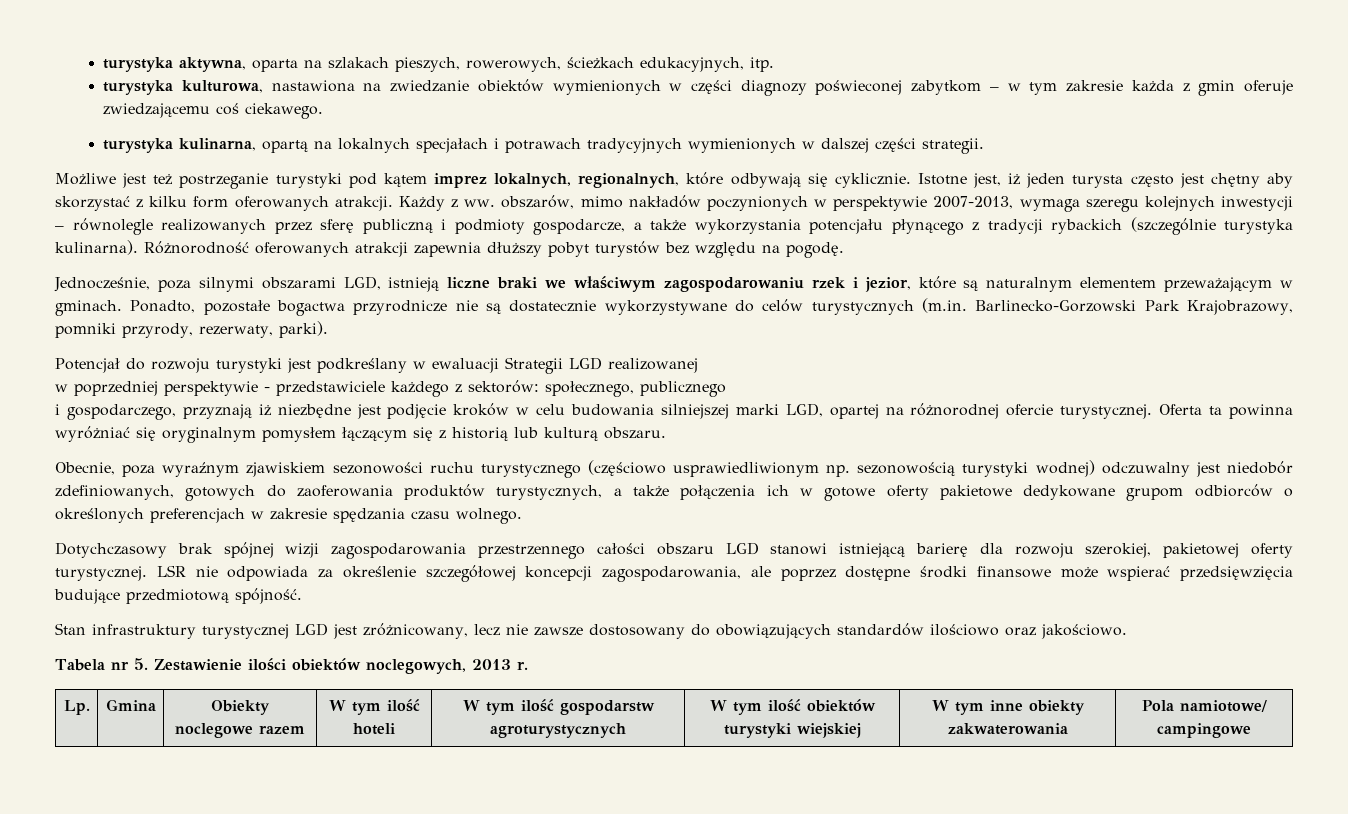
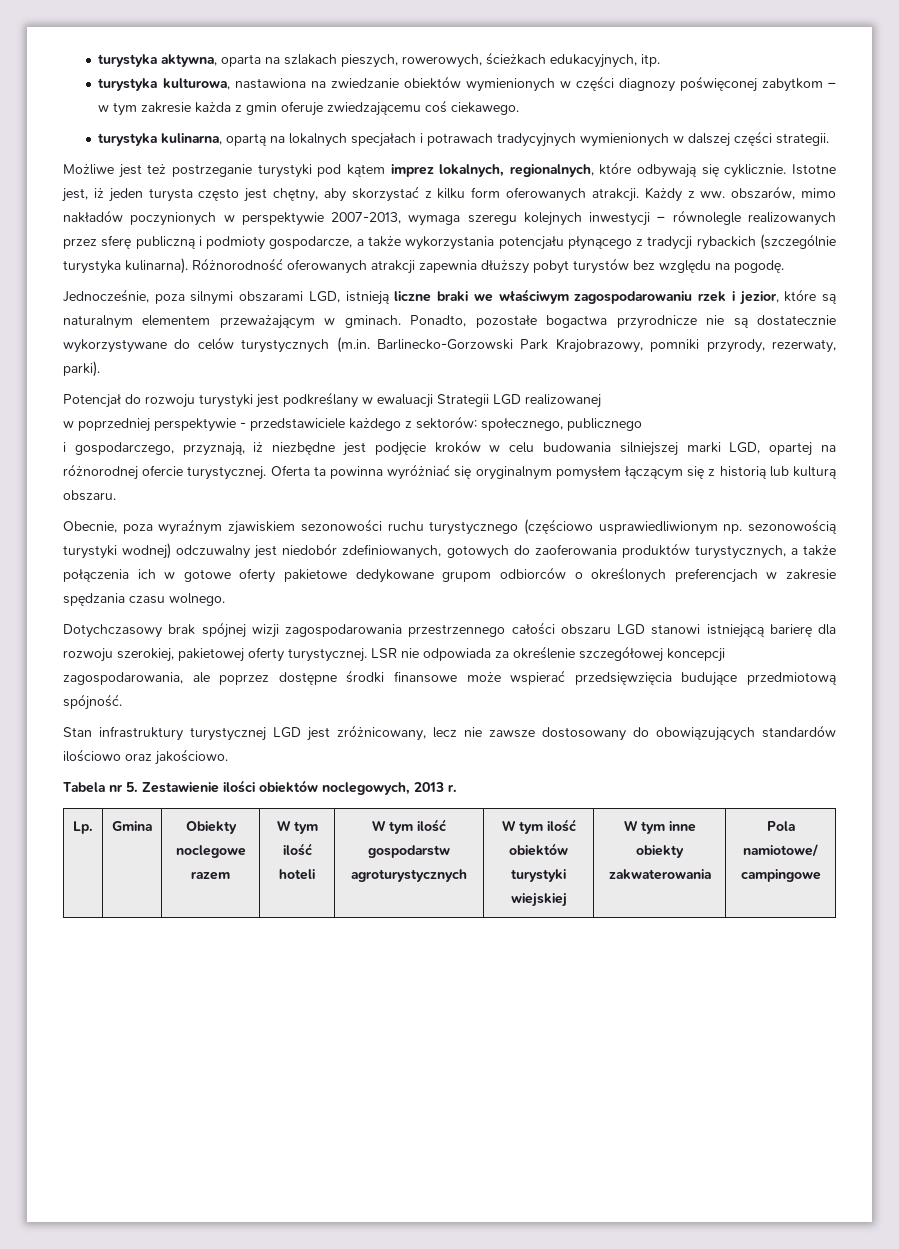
- turystyka kulturowa, nastawiona na zwiedzanie obiektów wymienionych w części diagnozy poświeconej zabytkom – w tym zakresie każda z gmin oferuje zwiedzającemu coś ciekawego.
+ turystyka kulturowa, nastawiona na zwiedzanie obiektów wymienionych w części diagnozy poświęconej zabytkom – w tym zakresie każda z gmin oferuje zwiedzającemu coś ciekawego.
- Istotne jest, iż jeden turysta często jest chętny aby skorzystać z kilku form oferowanych atrakcji.
+ Istotne jest, iż jeden turysta często jest chętny, aby skorzystać z kilku form oferowanych atrakcji.
- i gospodarczego, przyznają iż niezbędne jest podjęcie kroków w celu budowania silniejszej marki LGD, opartej na różnorodnej ofercie turystycznej.
+ i gospodarczego, przyznają, iż niezbędne jest podjęcie kroków w celu budowania silniejszej marki LGD, opartej na różnorodnej ofercie turystycznej.

